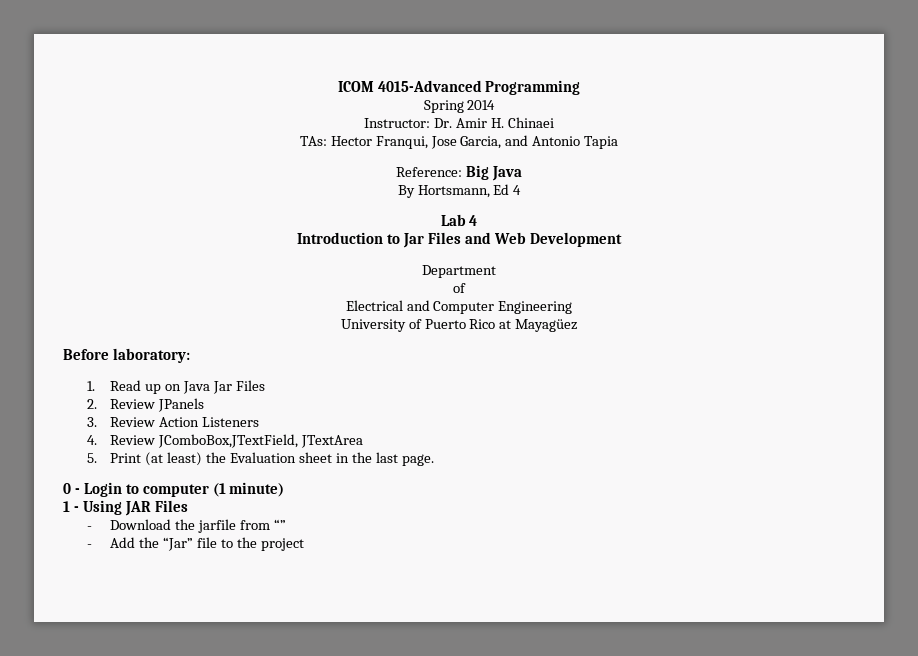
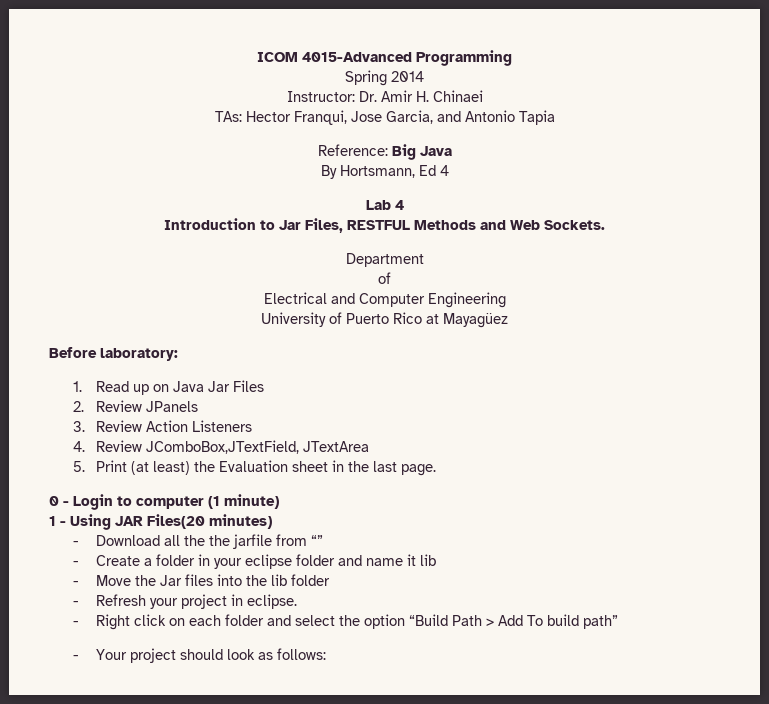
- Introduction to Jar Files and Web Development
+ Introduction to Jar Files, RESTFUL Methods and Web Sockets.
- 1 - Using JAR Files
+ 1 - Using JAR Files(20 minutes)
- - Download the jarfile from “”
+ - Download all the the jarfile from “”
- - Add the “Jar” file to the project
+ - Create a folder in your eclipse folder and name it lib
+ - Move the Jar files into the lib folder
+ - Refresh your project in eclipse.
+ - Right click on each folder and select the option “Build Path > Add To build path”
+ - Your project should look as follows:

